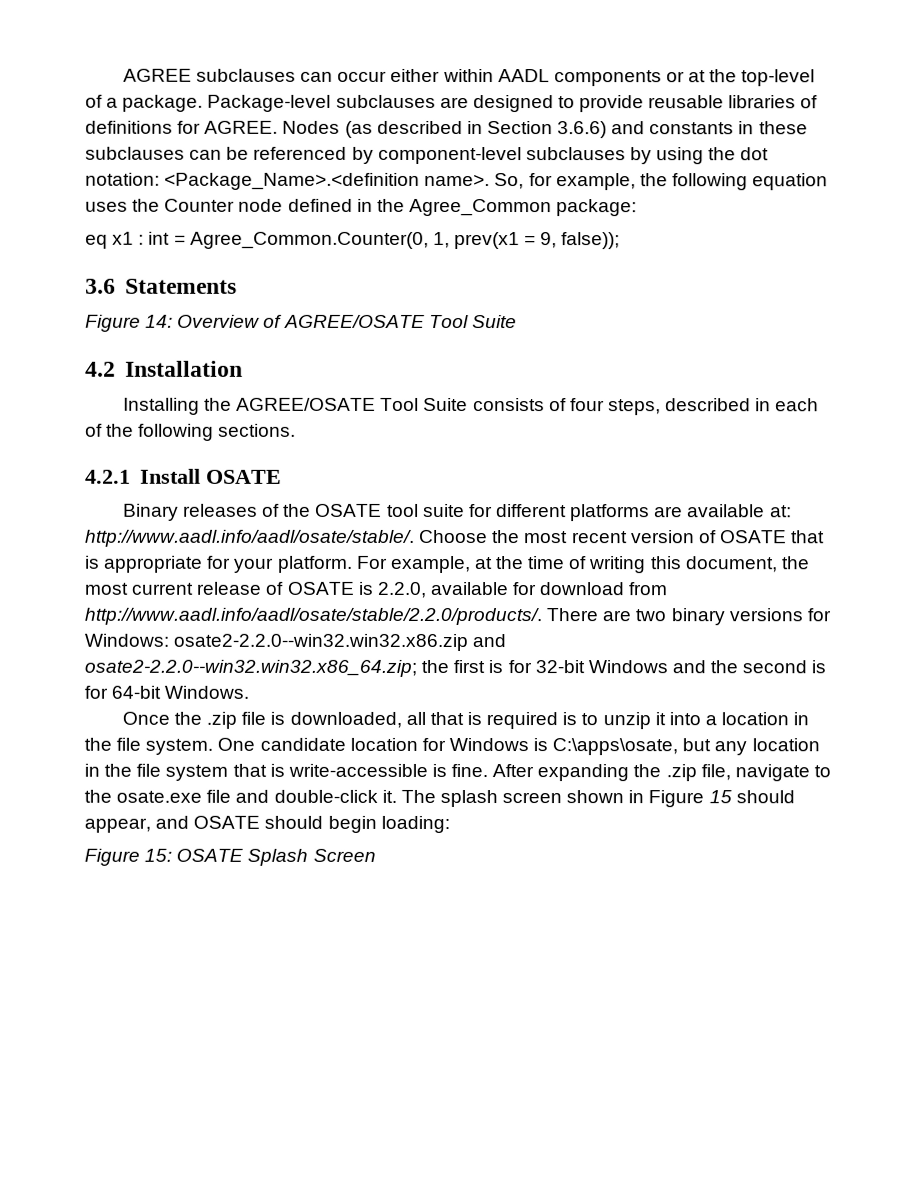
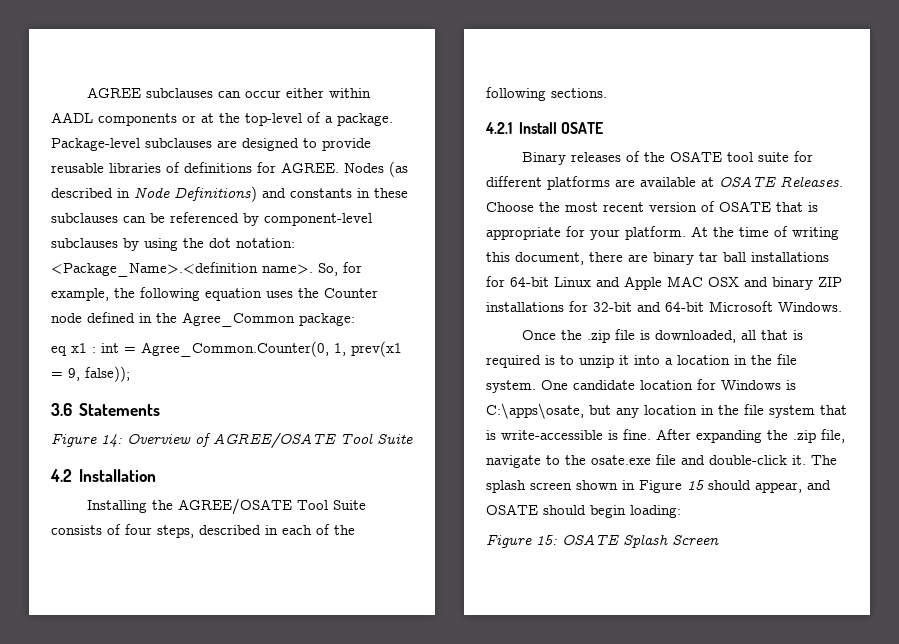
- Nodes (as described in Section 3.6.6) and constants in these subclauses can be referenced by component-level subclauses by using the dot notation: <Package_Name>.<definition name>.
+ Nodes (as described in Node Definitions) and constants in these subclauses can be referenced by component-level subclauses by using the dot notation: <Package_Name>.<definition name>.
- Binary releases of the OSATE tool suite for different platforms are available at: http://www.aadl.info/aadl/osate/stable/. Choose the most recent version of OSATE that is appropriate for your platform.
+ Binary releases of the OSATE tool suite for different platforms are available at OSATE Releases. Choose the most recent version of OSATE that is appropriate for your platform.
- For example, at the time of writing this document, the most current release of OSATE is 2.2.0, available for download from http://www.aadl.info/aadl/osate/stable/2.2.0/products/. There are two binary versions for Windows: osate2-2.2.0--win32.win32.x86.zip and osate2-2.2.0--win32.win32.x86_64.zip; the first is for 32-bit Windows and the second is for 64-bit Windows.
+ At the time of writing this document, there are binary tar ball installations for 64-bit Linux and Apple MAC OSX and binary ZIP installations for 32-bit and 64-bit Microsoft Windows.

